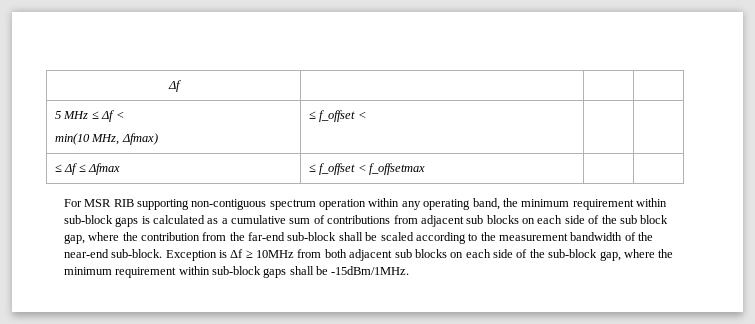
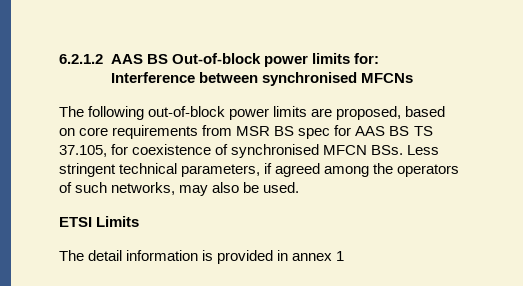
- Δf | | |
- 5 MHz ≤ Δf <
- min(10 MHz, Δfmax) | ≤ f_offset < | |
- ≤ Δf ≤ Δfmax | ≤ f_offset < f_offsetmax | |
- For MSR RIB supporting non-contiguous spectrum operation within any operating band, the minimum requirement within sub-block gaps is calculated as a cumulative sum of contributions from adjacent sub blocks on each side of the sub block gap, where the contribution from the far-end sub-block shall be scaled according to the measurement bandwidth of the near-end sub-block. Exception is Δf ≥ 10MHz from both adjacent sub blocks on each side of the sub-block gap, where the minimum requirement within sub-block gaps shall be -15dBm/1MHz.
+ 6.2.1.2 AAS BS Out-of-block power limits for: Interference between synchronised MFCNs
+ The following out-of-block power limits are proposed, based on core requirements from MSR BS spec for AAS BS TS 37.105, for coexistence of synchronised MFCN BSs. Less stringent technical parameters, if agreed among the operators of such networks, may also be used.
+ ETSI Limits
+ The detail information is provided in annex 1

